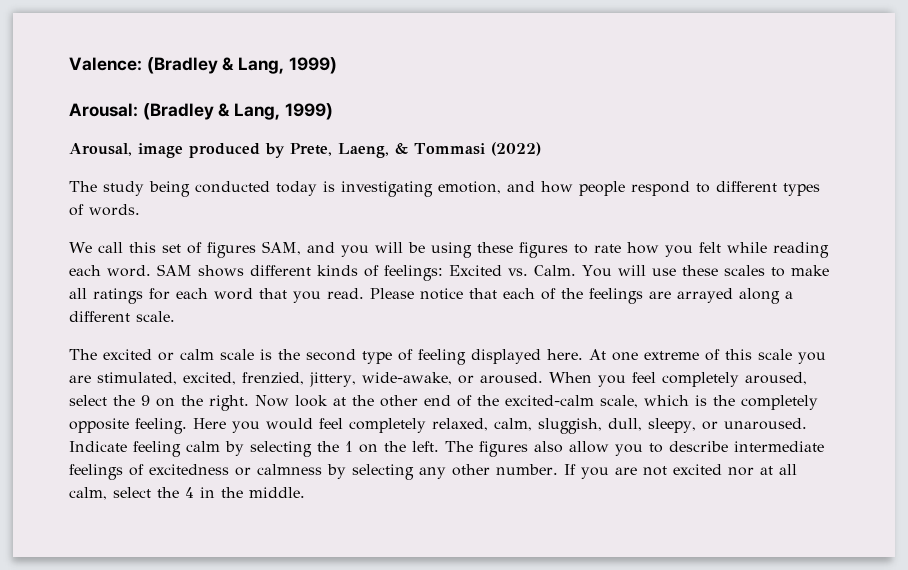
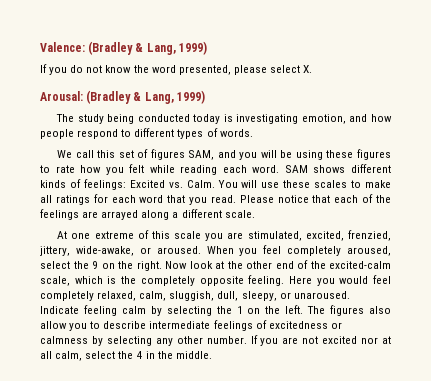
+ If you do not know the word presented, please select X.
- Arousal, image produced by Prete, Laeng, & Tommasi (2022)
- The excited or calm scale is the second type of feeling displayed here.

